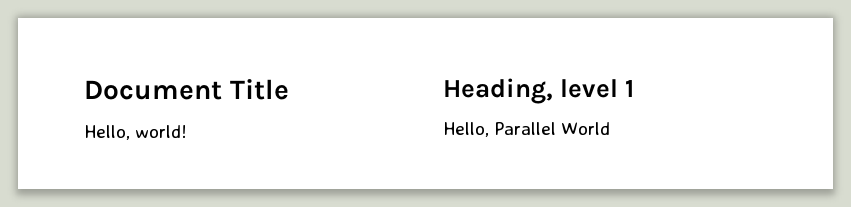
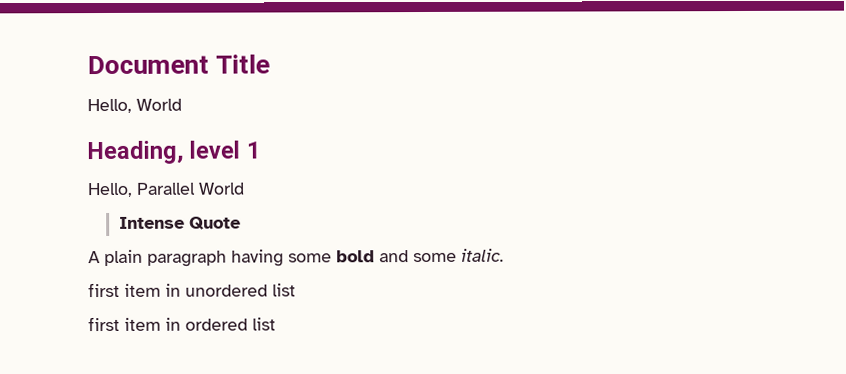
- Hello, world!
+ Hello, World
+ Intense Quote
+ A plain paragraph having some bold and some italic.
+ first item in unordered list
+ first item in ordered list

